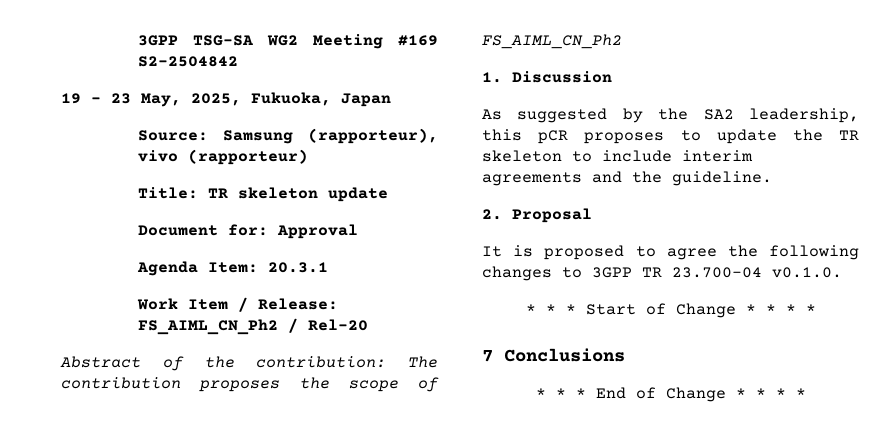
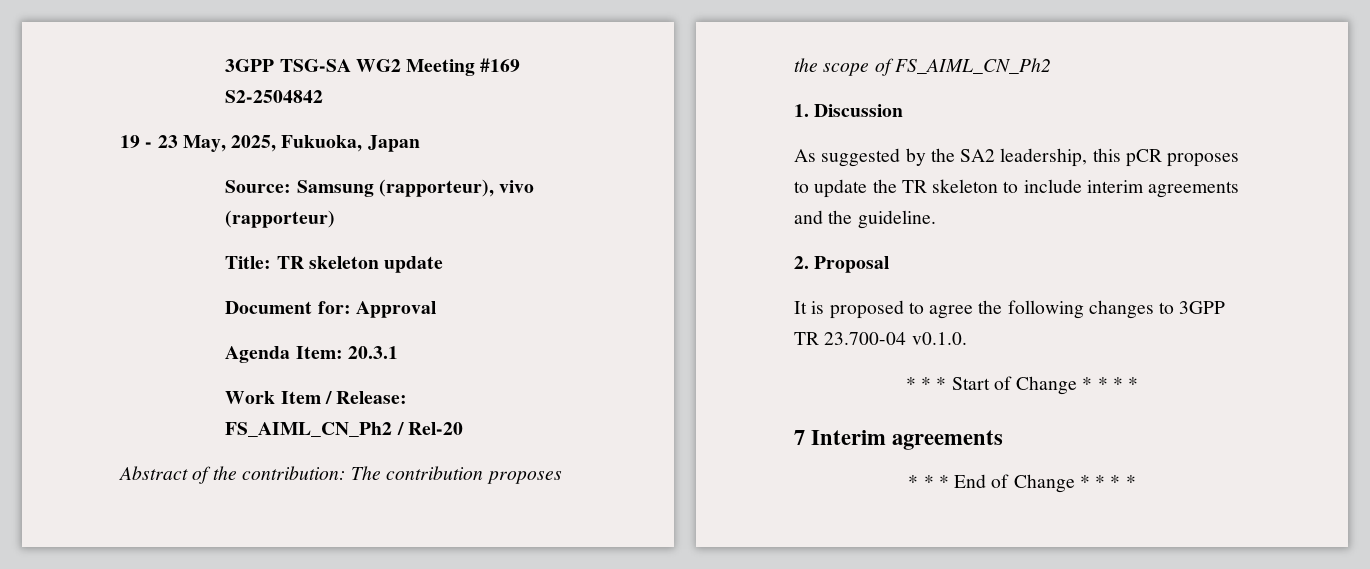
- 7 Conclusions
+ 7 Interim agreements

